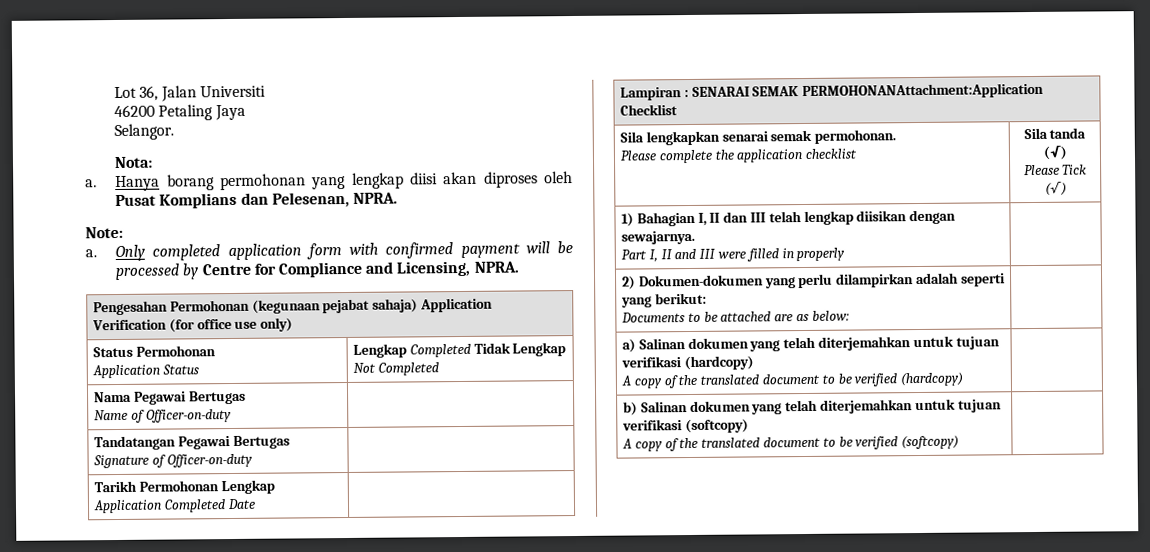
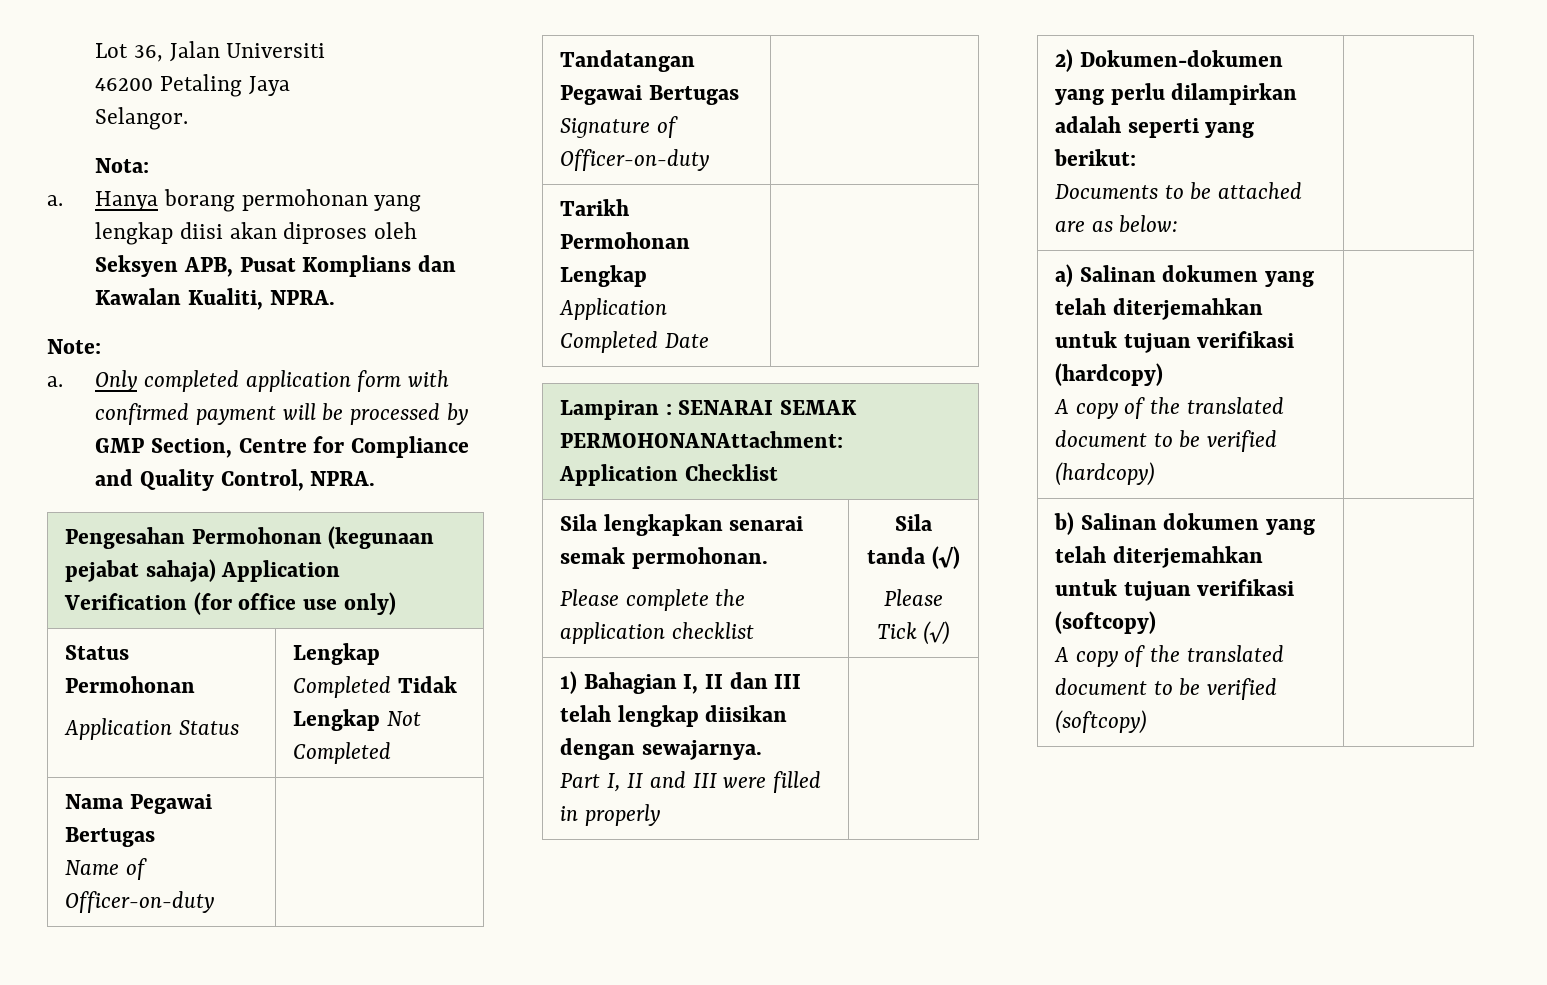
- Hanya borang permohonan yang lengkap diisi akan diproses oleh Pusat Komplians dan Pelesenan, NPRA.
+ Hanya borang permohonan yang lengkap diisi akan diproses oleh Seksyen APB, Pusat Komplians dan Kawalan Kualiti, NPRA.
- Only completed application form with confirmed payment will be processed by Centre for Compliance and Licensing, NPRA.
+ Only completed application form with confirmed payment will be processed by GMP Section, Centre for Compliance and Quality Control, NPRA.

